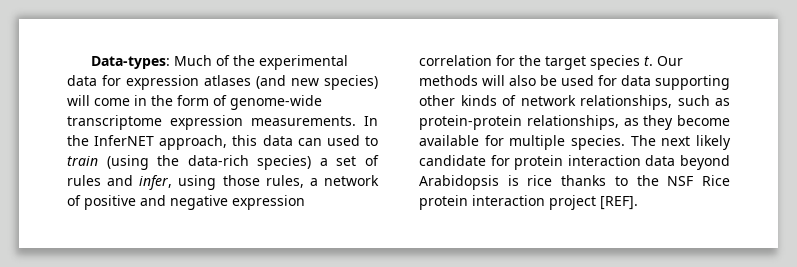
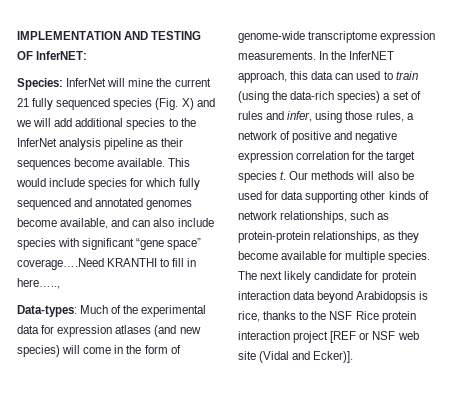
+ IMPLEMENTATION AND TESTING OF InferNET:
+ Species: InferNet will mine the current 21 fully sequenced species (Fig. X) and we will add additional species to the InferNet analysis pipeline as their sequences become available. This would include species for which fully sequenced and annotated genomes become available, and can also include species with significant “gene space” coverage….Need KRANTHI to fill in here…..,
- The next likely candidate for protein interaction data beyond Arabidopsis is rice thanks to the NSF Rice protein interaction project [REF].
+ The next likely candidate for protein interaction data beyond Arabidopsis is rice, thanks to the NSF Rice protein interaction project [REF or NSF web site (Vidal and Ecker)].

